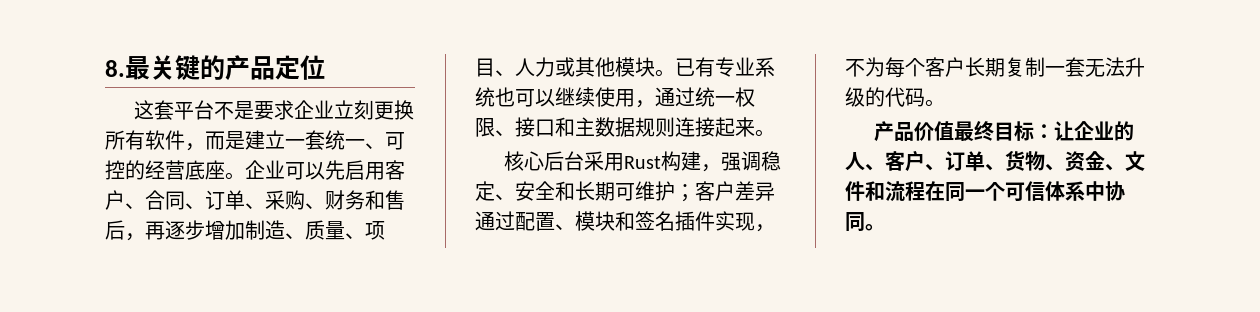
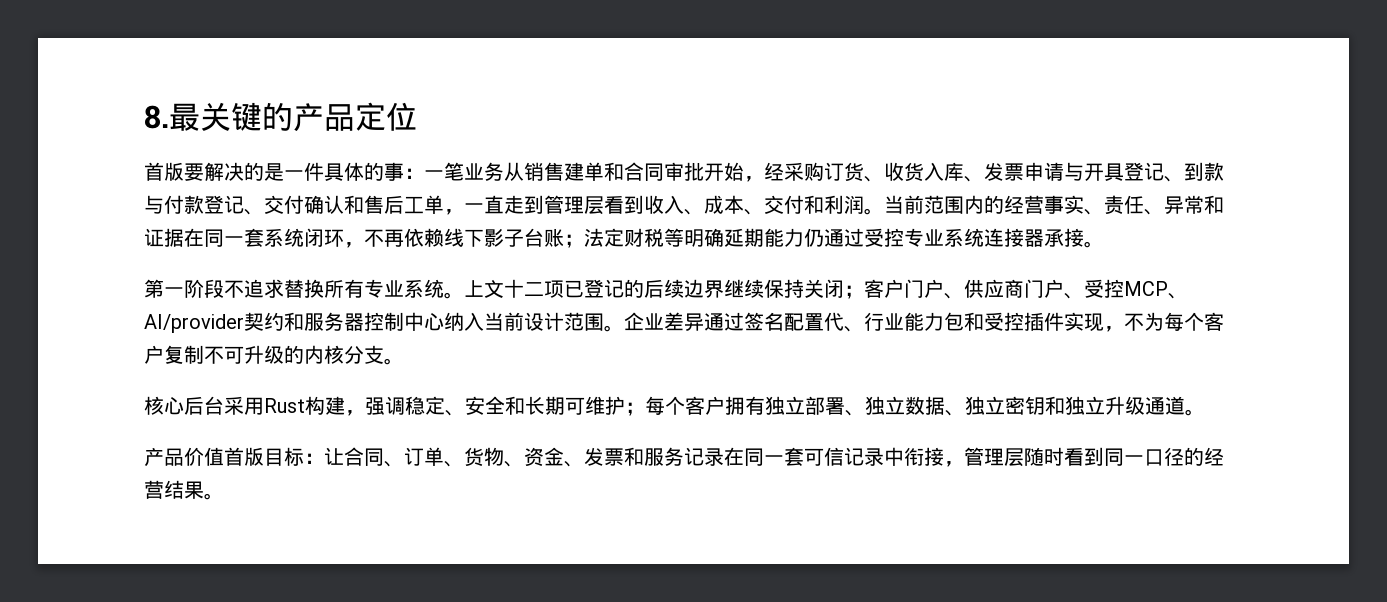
- 这套平台不是要求企业立刻更换所有软件，而是建立一套统一、可控的经营底座。企业可以先启用客户、合同、订单、采购、财务和售后，再逐步增加制造、质量、项目、人力或其他模块。已有专业系统也可以继续使用，通过统一权限、接口和主数据规则连接起来。
+ 首版要解决的是一件具体的事：一笔业务从销售建单和合同审批开始，经采购订货、收货入库、发票申请与开具登记、到款与付款登记、交付确认和售后工单，一直走到管理层看到收入、成本、交付和利润。当前范围内的经营事实、责任、异常和证据在同一套系统闭环，不再依赖线下影子台账；法定财税等明确延期能力仍通过受控专业系统连接器承接。
+ 第一阶段不追求替换所有专业系统。上文十二项已登记的后续边界继续保持关闭；客户门户、供应商门户、受控MCP、AI/provider契约和服务器控制中心纳入当前设计范围。企业差异通过签名配置代、行业能力包和受控插件实现，不为每个客户复制不可升级的内核分支。
- 核心后台采用Rust构建，强调稳定、安全和长期可维护；客户差异通过配置、模块和签名插件实现，不为每个客户长期复制一套无法升级的代码。
+ 核心后台采用Rust构建，强调稳定、安全和长期可维护；每个客户拥有独立部署、独立数据、独立密钥和独立升级通道。
- 产品价值最终目标：让企业的人、客户、订单、货物、资金、文件和流程在同一个可信体系中协同。
+ 产品价值首版目标：让合同、订单、货物、资金、发票和服务记录在同一套可信记录中衔接，管理层随时看到同一口径的经营结果。

